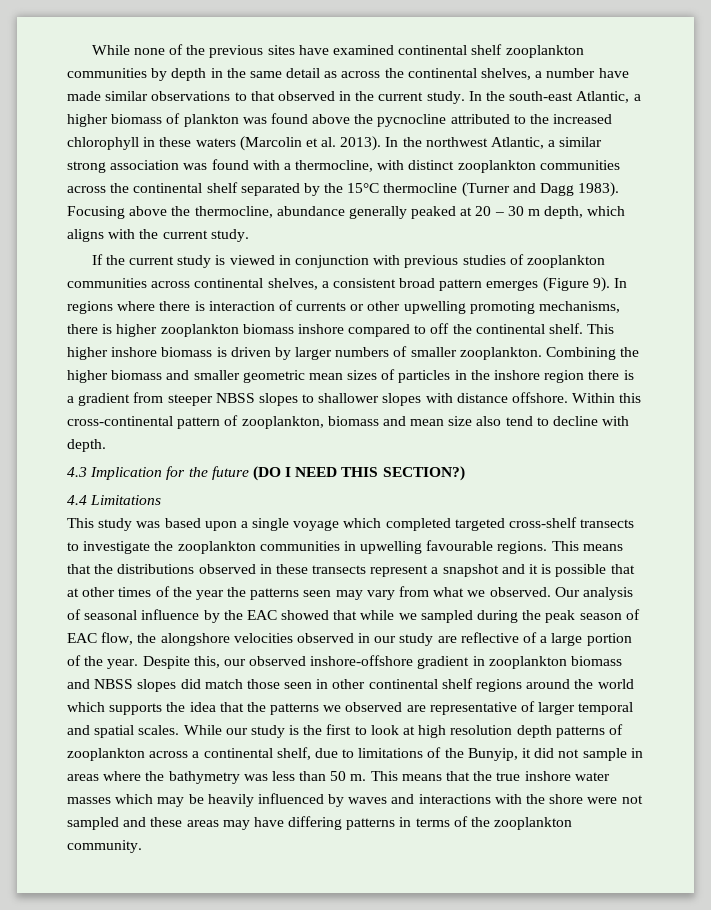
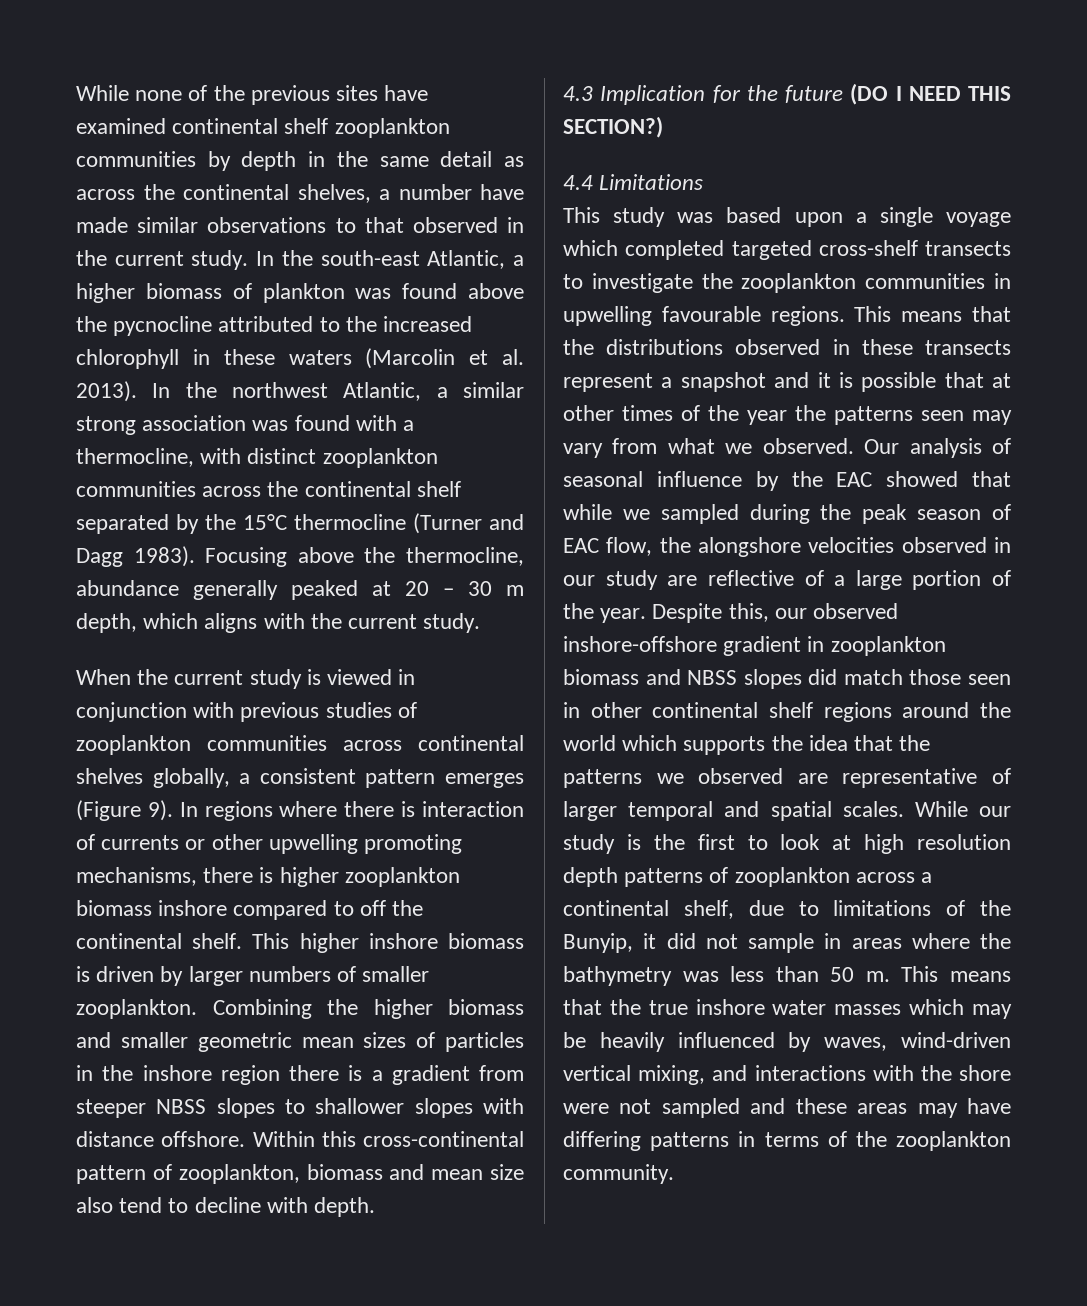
- If the current study is viewed in conjunction with previous studies of zooplankton communities across continental shelves, a consistent broad pattern emerges (Figure 9).
+ When the current study is viewed in conjunction with previous studies of zooplankton communities across continental shelves globally, a consistent pattern emerges (Figure 9).
- This means that the true inshore water masses which may be heavily influenced by waves and interactions with the shore were not sampled and these areas may have differing patterns in terms of the zooplankton community.
+ This means that the true inshore water masses which may be heavily influenced by waves, wind-driven vertical mixing, and interactions with the shore were not sampled and these areas may have differing patterns in terms of the zooplankton community.

